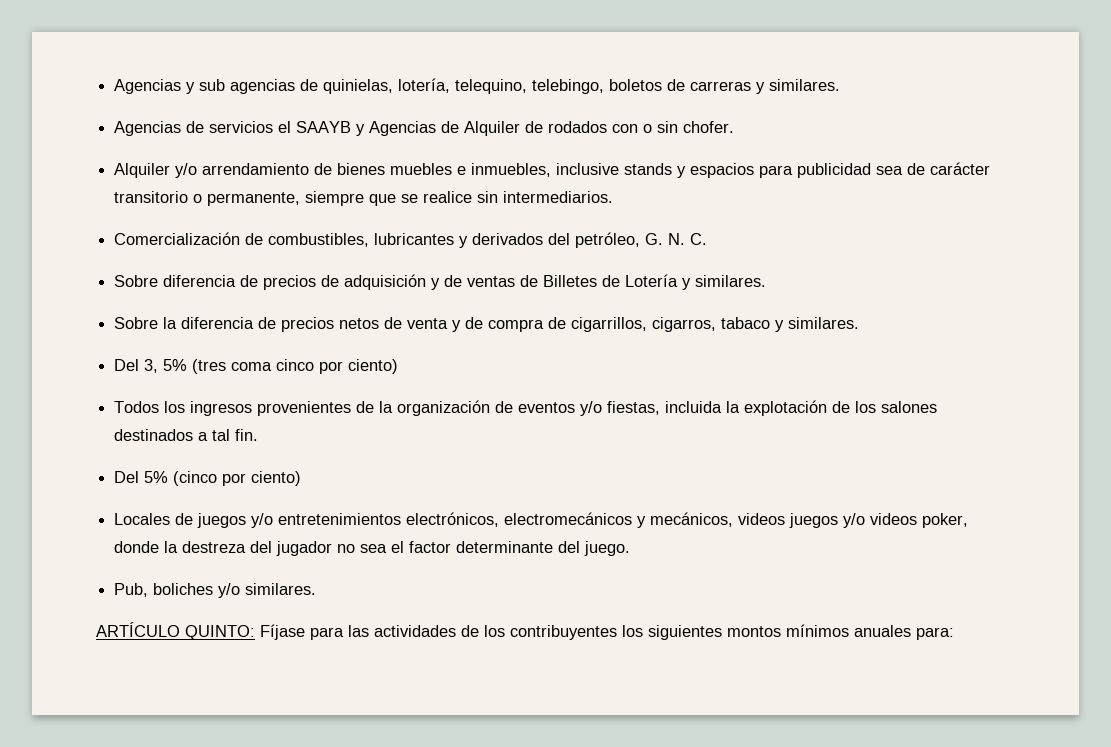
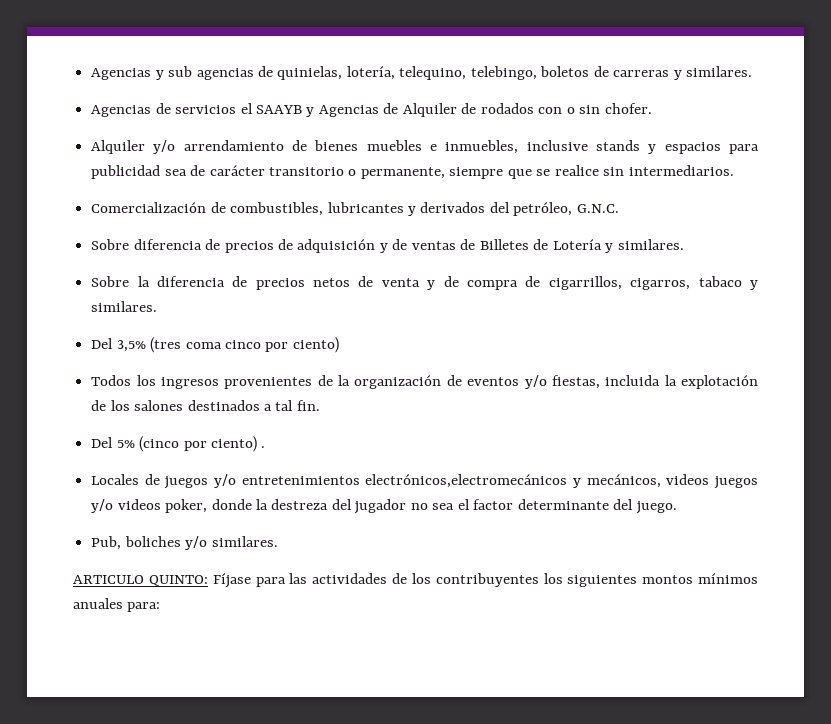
- Comercialización de combustibles, lubricantes y derivados del petróleo, G. N. C.
+ Comercialización de combustibles, lubricantes y derivados del petróleo, G.N.C.
- Del 3, 5% (tres coma cinco por ciento)
+ Del 3,5% (tres coma cinco por ciento)
- Del 5% (cinco por ciento)
+ Del 5% (cinco por ciento) .
- Locales de juegos y/o entretenimientos electrónicos, electromecánicos y mecánicos, videos juegos y/o videos poker, donde la destreza del jugador no sea el factor determinante del juego.
+ Locales de juegos y/o entretenimientos electrónicos,electromecánicos y mecánicos, videos juegos y/o videos poker, donde la destreza del jugador no sea el factor determinante del juego.
- ARTÍCULO QUINTO: Fíjase para las actividades de los contribuyentes los siguientes montos mínimos anuales para:
+ ARTICULO QUINTO: Fíjase para las actividades de los contribuyentes los siguientes montos mínimos anuales para:

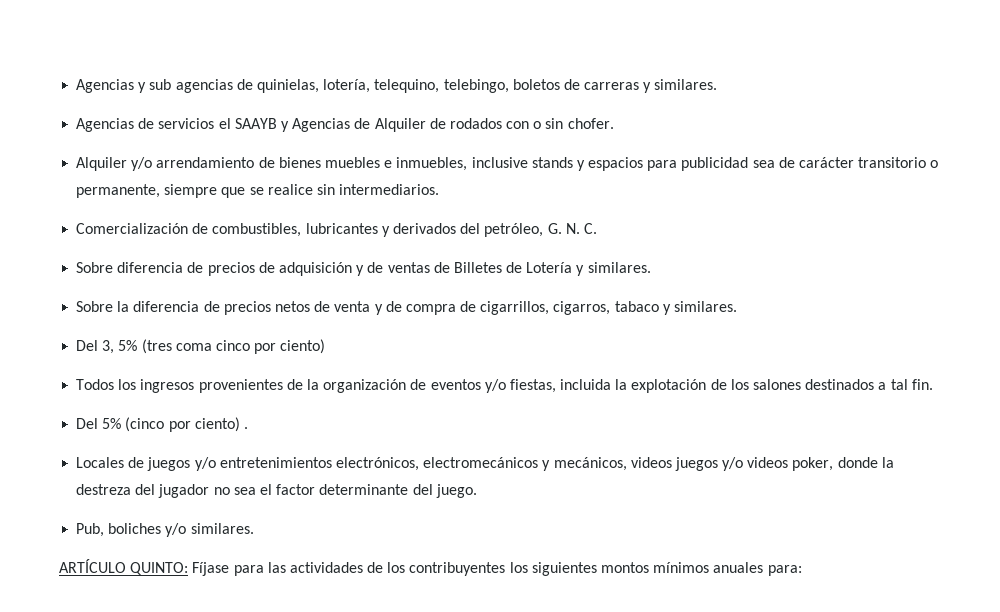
- Comercialización de combustibles, lubricantes y derivados del petróleo, G.N.C.
+ Comercialización de combustibles, lubricantes y derivados del petróleo, G. N. C.
- Del 3,5% (tres coma cinco por ciento)
+ Del 3, 5% (tres coma cinco por ciento)
- Locales de juegos y/o entretenimientos electrónicos,electromecánicos y mecánicos, videos juegos y/o videos poker, donde la destreza del jugador no sea el factor determinante del juego.
+ Locales de juegos y/o entretenimientos electrónicos, electromecánicos y mecánicos, videos juegos y/o videos poker, donde la destreza del jugador no sea el factor determinante del juego.
- ARTICULO QUINTO: Fíjase para las actividades de los contribuyentes los siguientes montos mínimos anuales para:
+ ARTÍCULO QUINTO: Fíjase para las actividades de los contribuyentes los siguientes montos mínimos anuales para:

